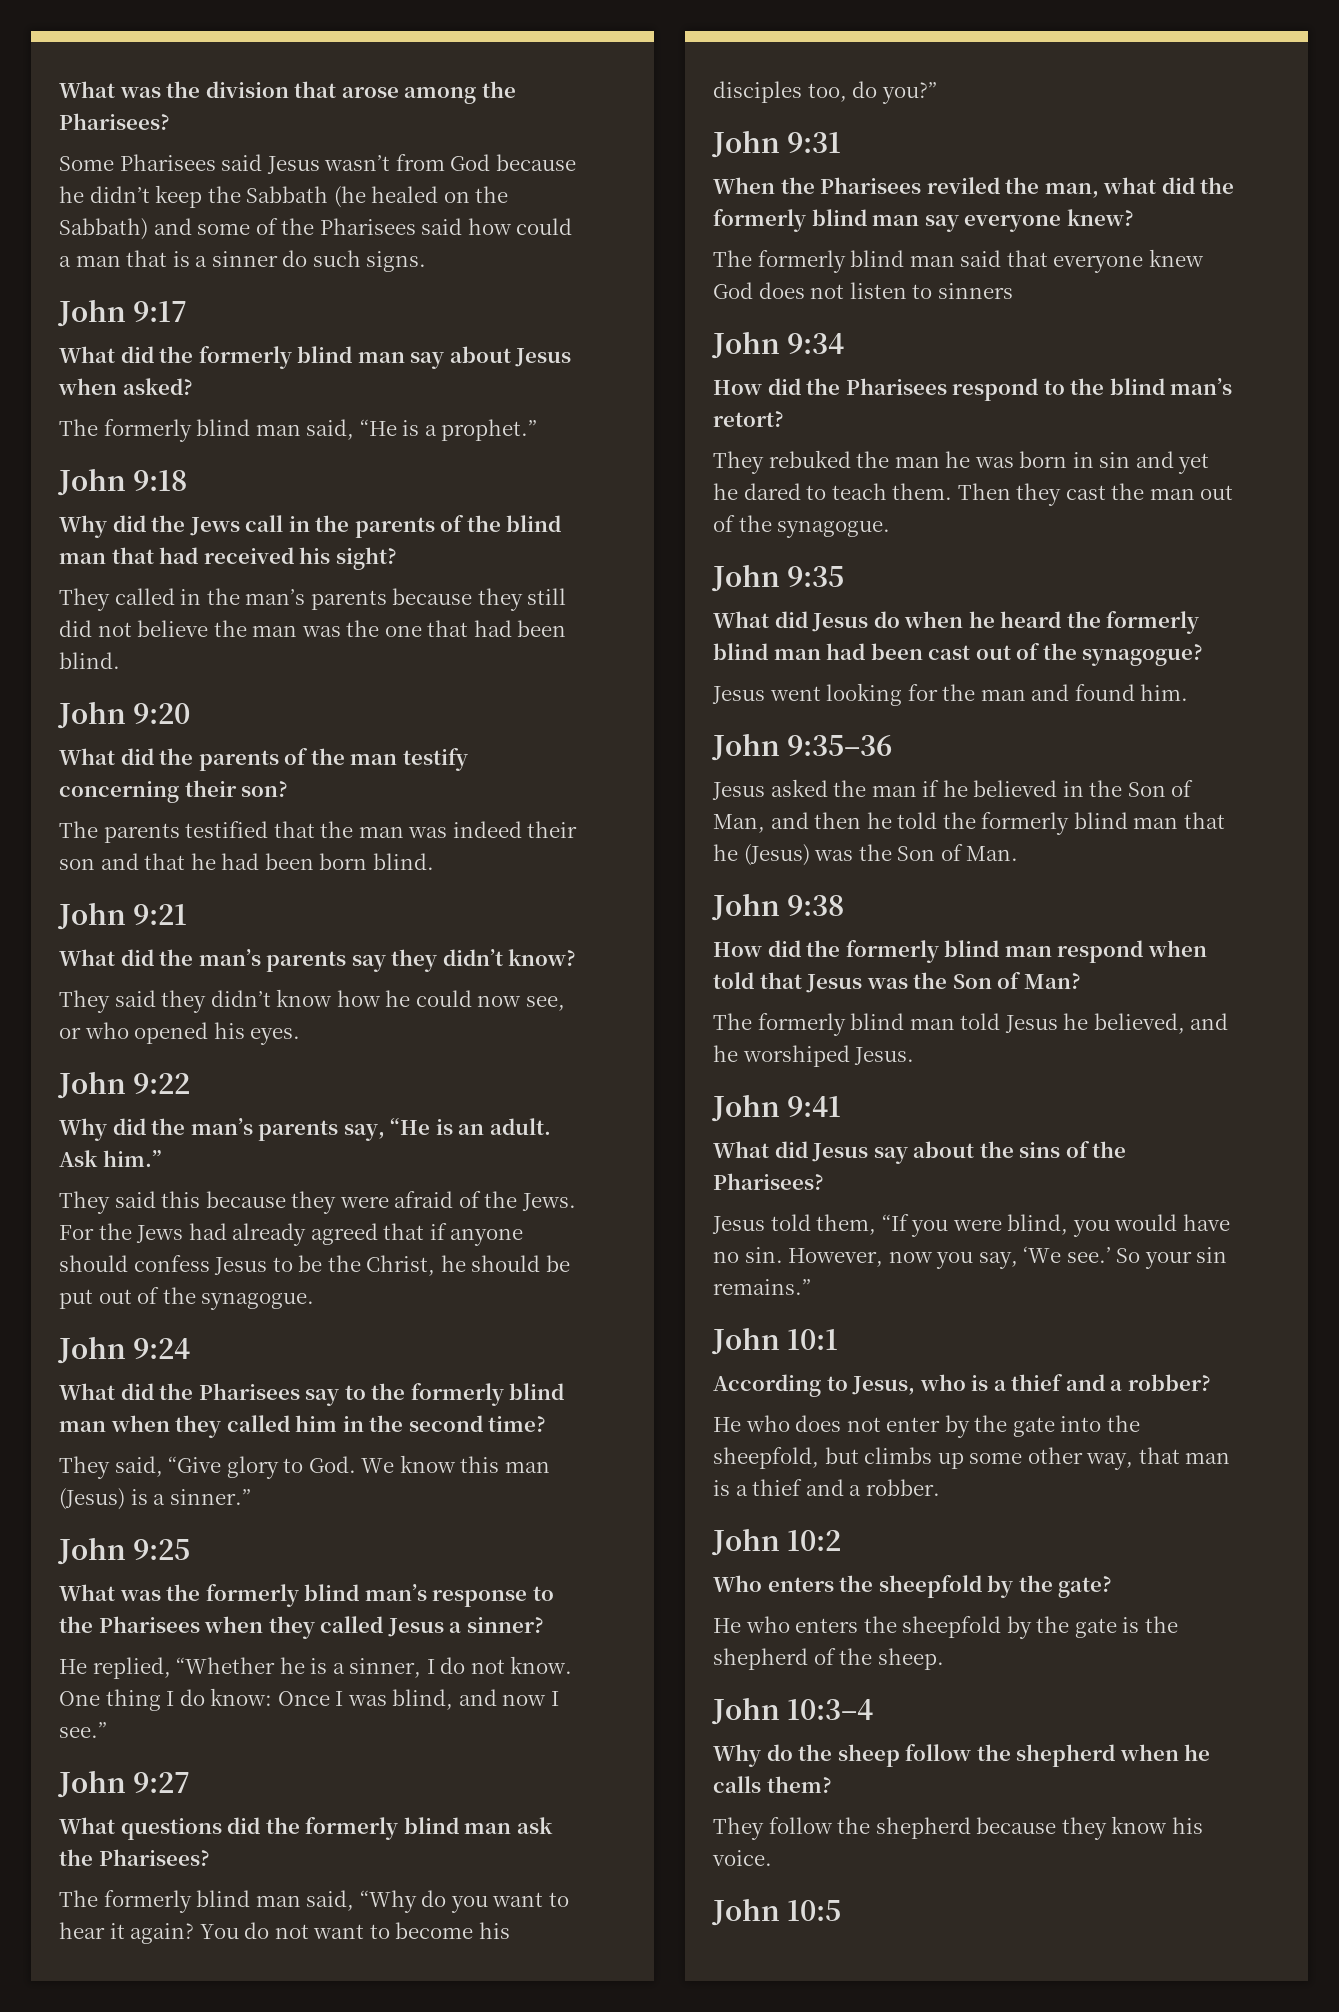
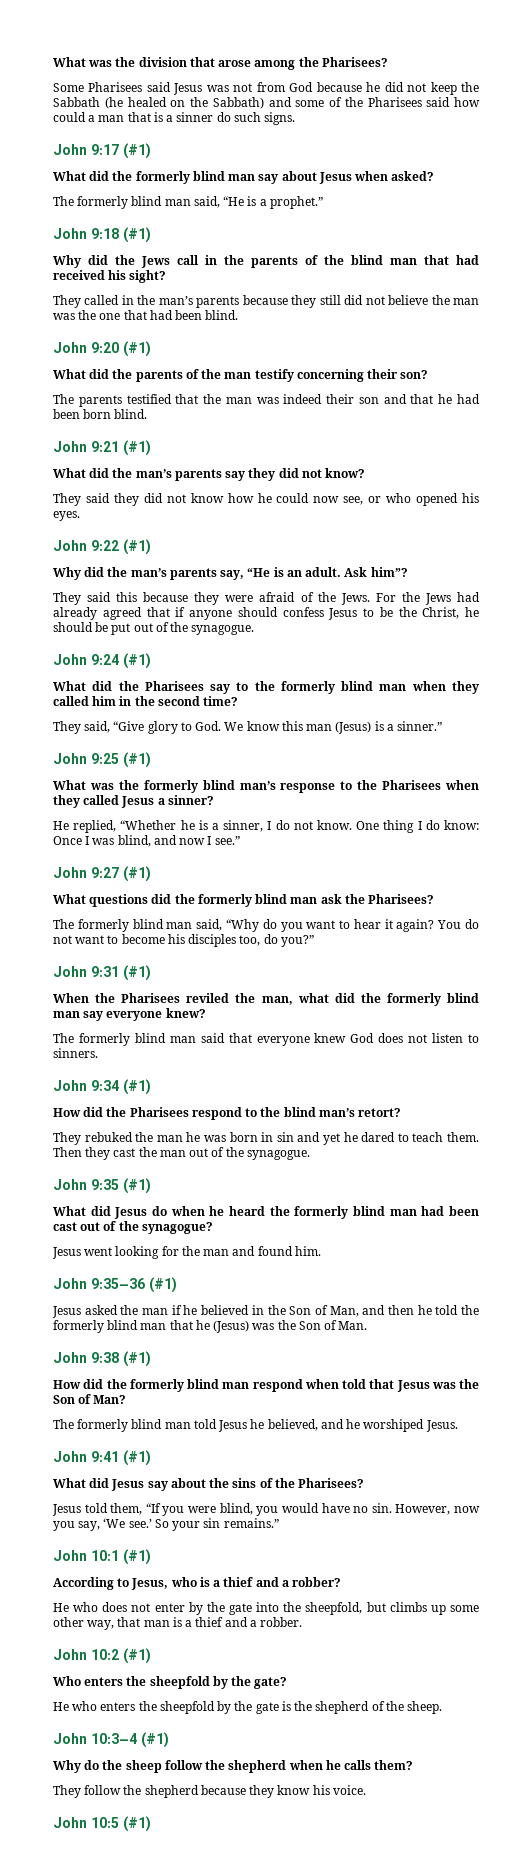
- Some Pharisees said Jesus wasn’t from God because he didn’t keep the Sabbath (he healed on the Sabbath) and some of the Pharisees said how could a man that is a sinner do such signs.
+ Some Pharisees said Jesus was not from God because he did not keep the Sabbath (he healed on the Sabbath) and some of the Pharisees said how could a man that is a sinner do such signs.
- John 9:17
+ John 9:17 (#1)
- John 9:18
+ John 9:18 (#1)
- John 9:20
+ John 9:20 (#1)
- John 9:21
+ John 9:21 (#1)
- What did the man’s parents say they didn’t know?
+ What did the man’s parents say they did not know?
- They said they didn’t know how he could now see, or who opened his eyes.
+ They said they did not know how he could now see, or who opened his eyes.
- John 9:22
+ John 9:22 (#1)
- Ask him.”
+ Ask him”?
- John 9:24
+ John 9:24 (#1)
- John 9:25
+ John 9:25 (#1)
- John 9:27
+ John 9:27 (#1)
- John 9:31
+ John 9:31 (#1)
- The formerly blind man said that everyone knew God does not listen to sinners
+ The formerly blind man said that everyone knew God does not listen to sinners.
- John 9:34
+ John 9:34 (#1)
- John 9:35
+ John 9:35 (#1)
- John 9:35–36
+ John 9:35–36 (#1)
- John 9:38
+ John 9:38 (#1)
- John 9:41
+ John 9:41 (#1)
- John 10:1
+ John 10:1 (#1)
- John 10:2
+ John 10:2 (#1)
- John 10:3–4
+ John 10:3–4 (#1)
- John 10:5
+ John 10:5 (#1)

